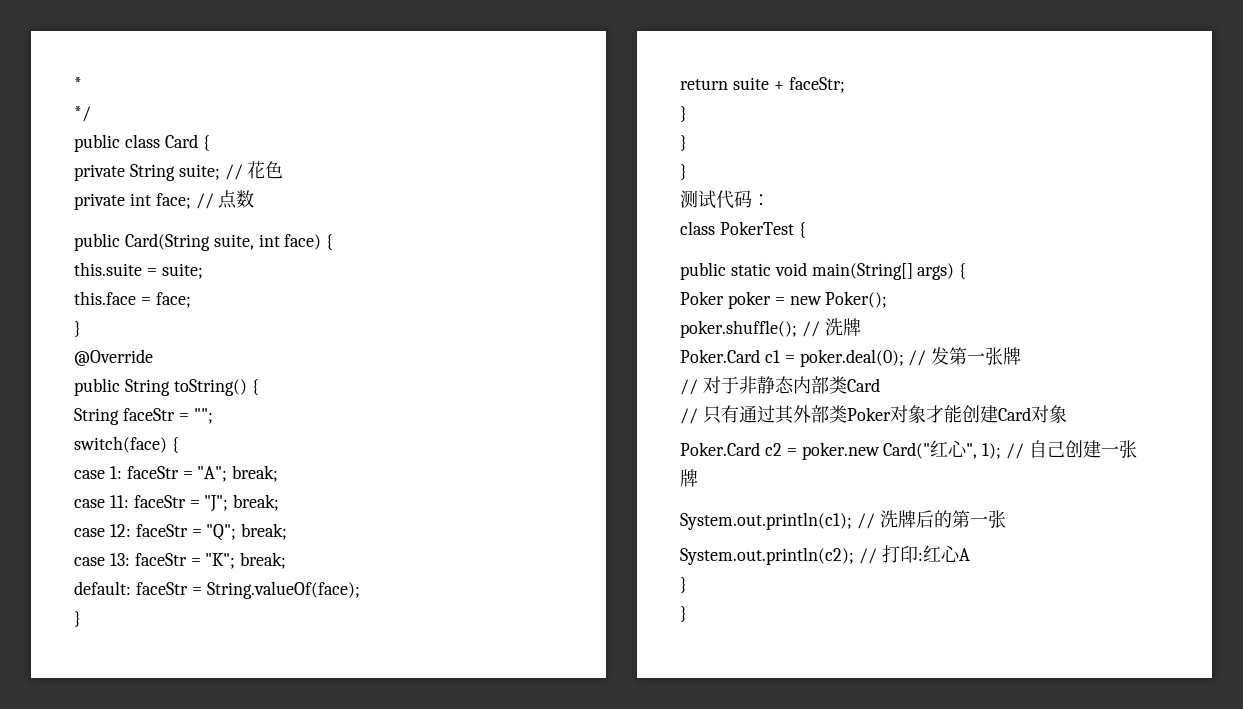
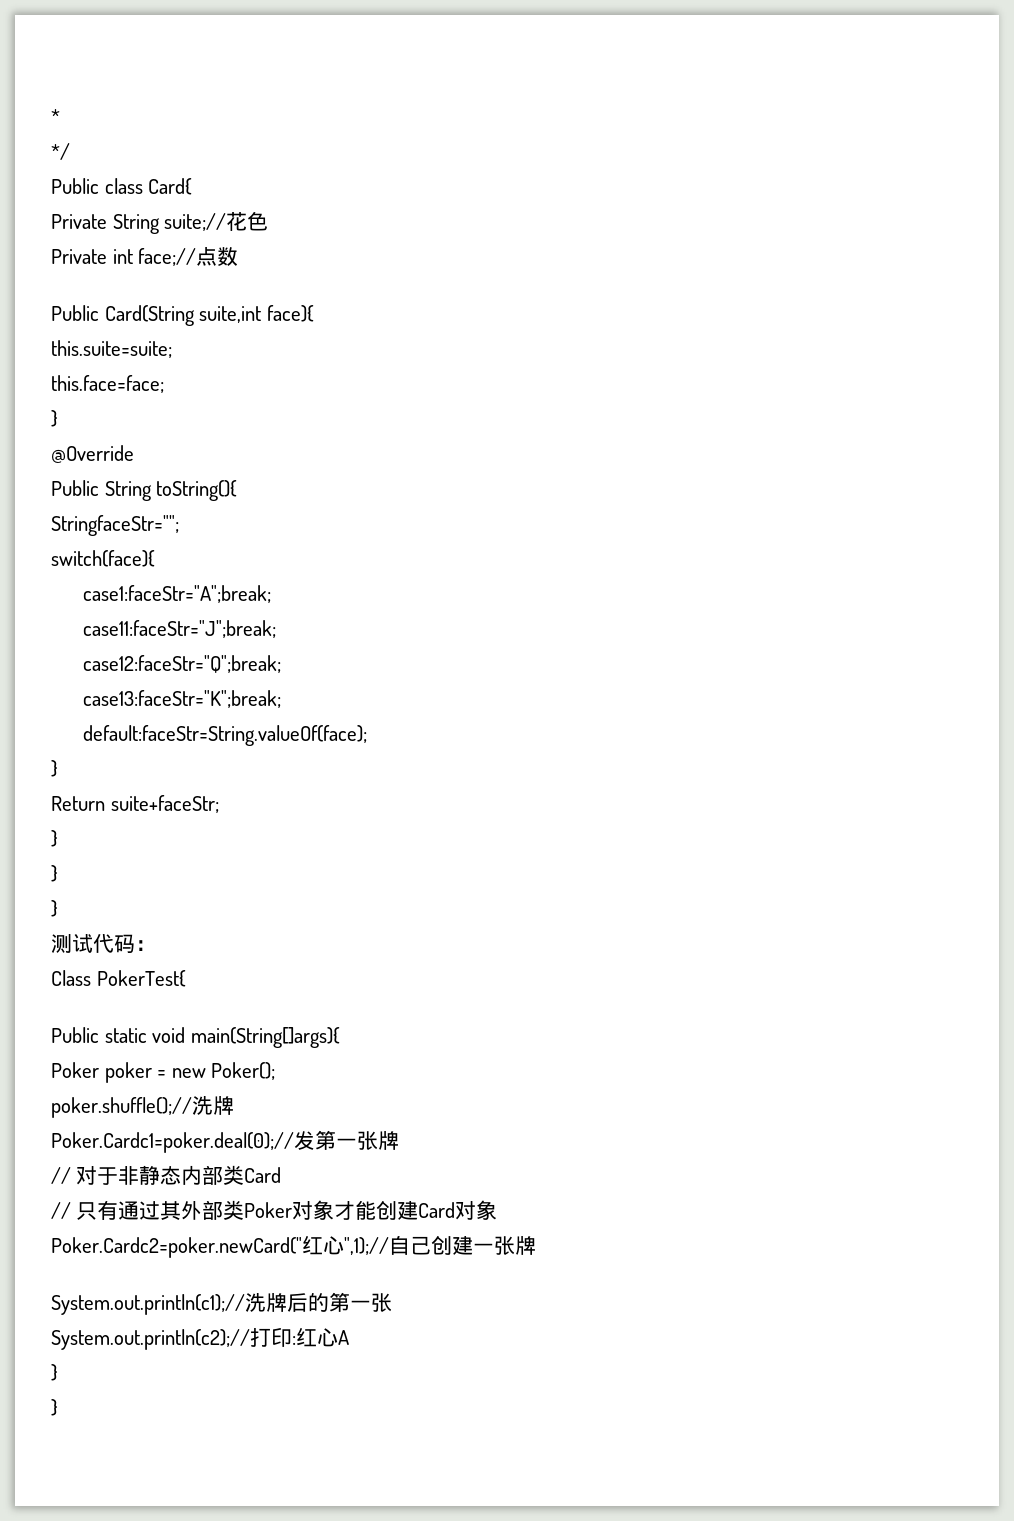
- public class Card {
- private String suite; // 花色
- private int face; // 点数
- public Card(String suite, int face) {
- this.suite = suite;
- this.face = face;
+ Public class Card{
+ Private String suite;//花色
+ Private int face;//点数
+ Public Card(String suite,int face){
+ this.suite=suite;
+ this.face=face;
  }
  @Override
- public String toString() {
- String faceStr = "";
- switch(face) {
- case 1: faceStr = "A"; break;
- case 11: faceStr = "J"; break;
- case 12: faceStr = "Q"; break;
- case 13: faceStr = "K"; break;
- default: faceStr = String.valueOf(face);
+ Public String toString(){
+ StringfaceStr="";
+ switch(face){
+ case1:faceStr="A";break;
+ case11:faceStr="J";break;
+ case12:faceStr="Q";break;
+ case13:faceStr="K";break;
+ default:faceStr=String.valueOf(face);
  }
- return suite + faceStr;
+ Return suite+faceStr;
- class PokerTest {
- public static void main(String[] args) {
+ Class PokerTest{
+ Public static void main(String[]args){
- poker.shuffle(); // 洗牌
+ poker.shuffle();//洗牌
- Poker.Card c1 = poker.deal(0); // 发第一张牌
+ Poker.Cardc1=poker.deal(0);//发第一张牌
- Poker.Card c2 = poker.new Card("红心", 1); // 自己创建一张牌
+ Poker.Cardc2=poker.newCard("红心",1);//自己创建一张牌
- System.out.println(c1); // 洗牌后的第一张
+ System.out.println(c1);//洗牌后的第一张
- System.out.println(c2); // 打印:红心A
+ System.out.println(c2);//打印:红心A

